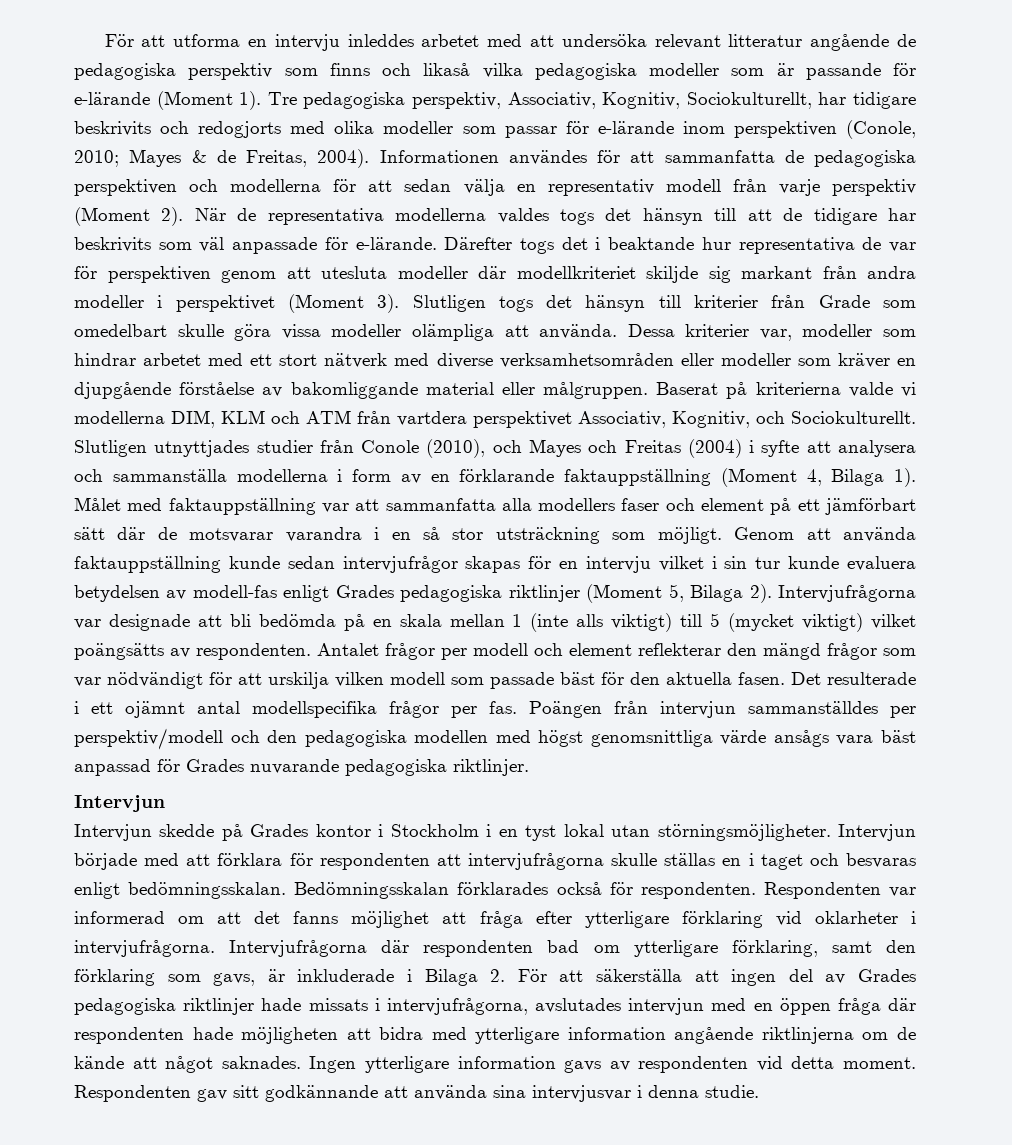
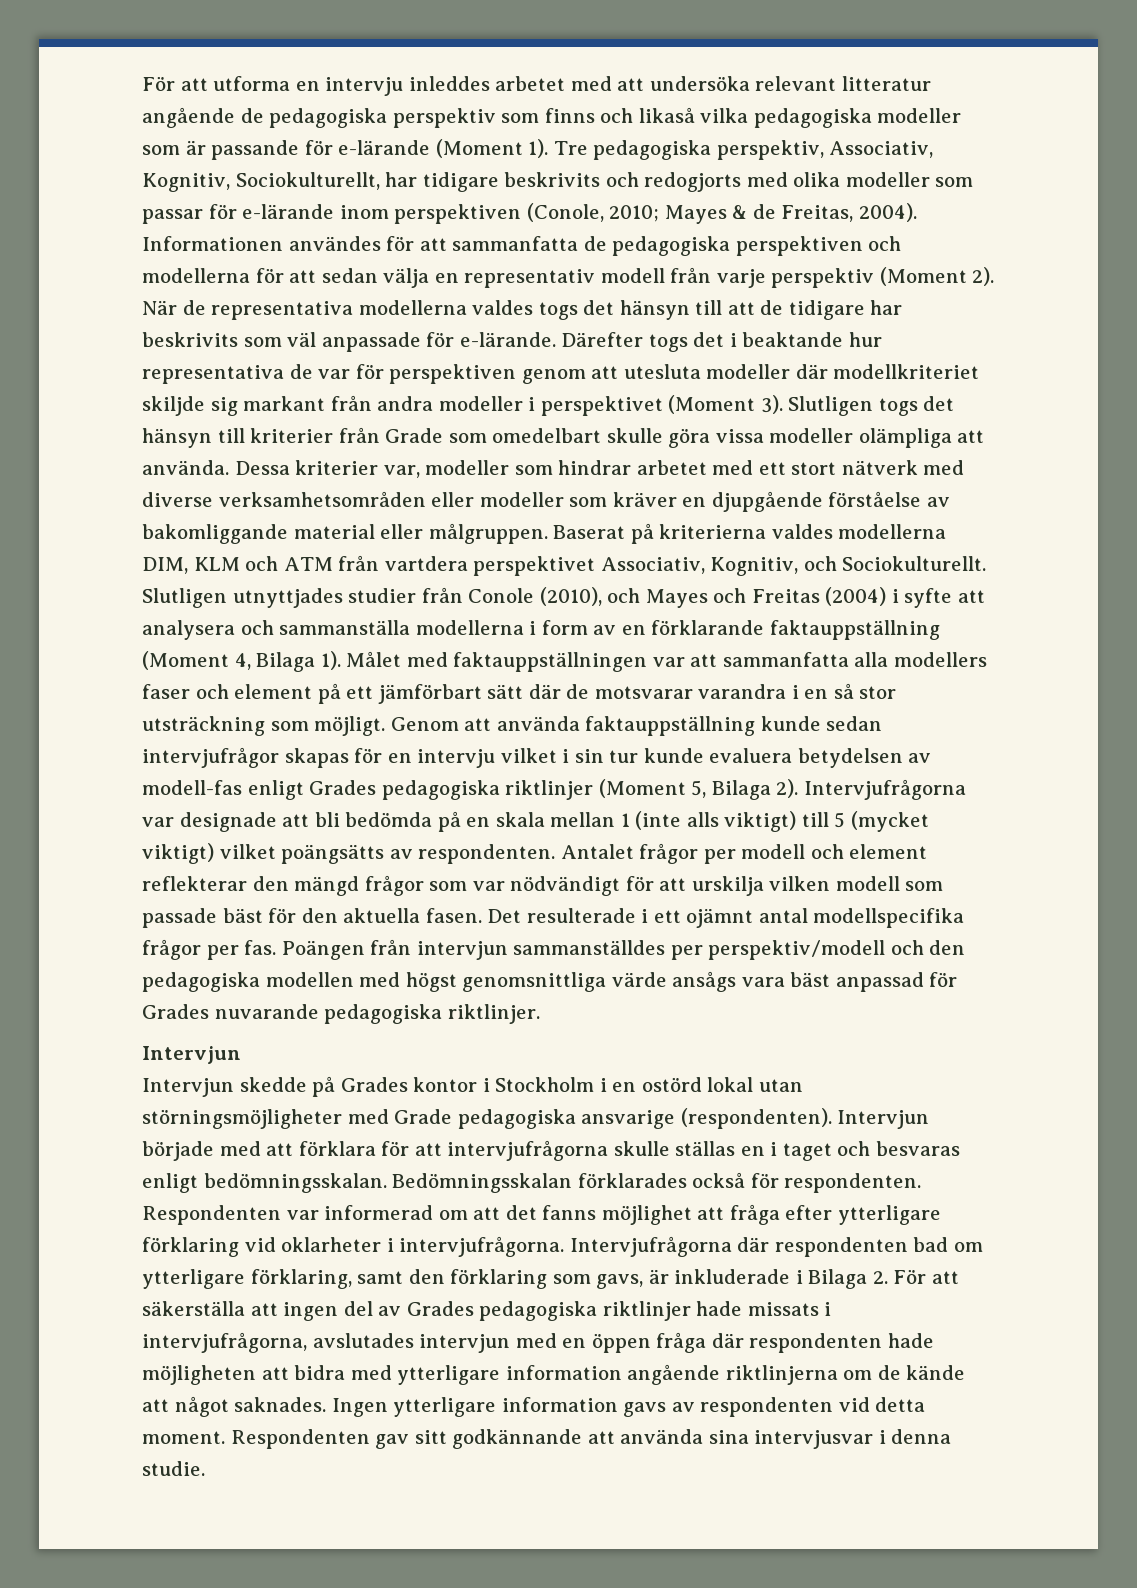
- Baserat på kriterierna valde vi modellerna DIM, KLM och ATM från vartdera perspektivet Associativ, Kognitiv, och Sociokulturellt.
+ Baserat på kriterierna valdes modellerna DIM, KLM och ATM från vartdera perspektivet Associativ, Kognitiv, och Sociokulturellt.
- Målet med faktauppställning var att sammanfatta alla modellers faser och element på ett jämförbart sätt där de motsvarar varandra i en så stor utsträckning som möjligt.
+ Målet med faktauppställningen var att sammanfatta alla modellers faser och element på ett jämförbart sätt där de motsvarar varandra i en så stor utsträckning som möjligt.
- Intervjun skedde på Grades kontor i Stockholm i en tyst lokal utan störningsmöjligheter.
+ Intervjun skedde på Grades kontor i Stockholm i en ostörd lokal utan störningsmöjligheter med Grade pedagogiska ansvarige (respondenten).
- Intervjun började med att förklara för respondenten att intervjufrågorna skulle ställas en i taget och besvaras enligt bedömningsskalan.
+ Intervjun började med att förklara för att intervjufrågorna skulle ställas en i taget och besvaras enligt bedömningsskalan.

